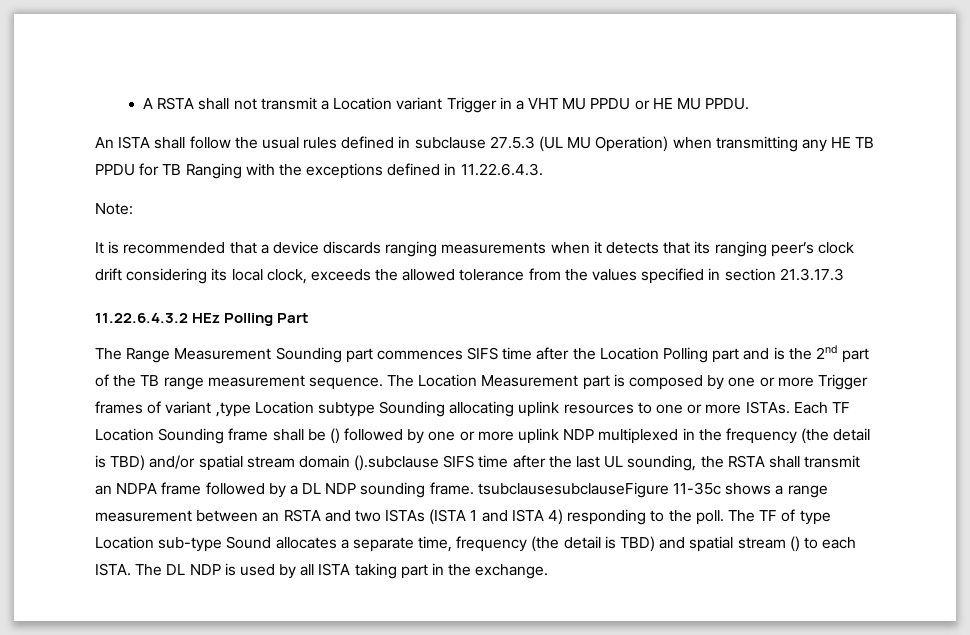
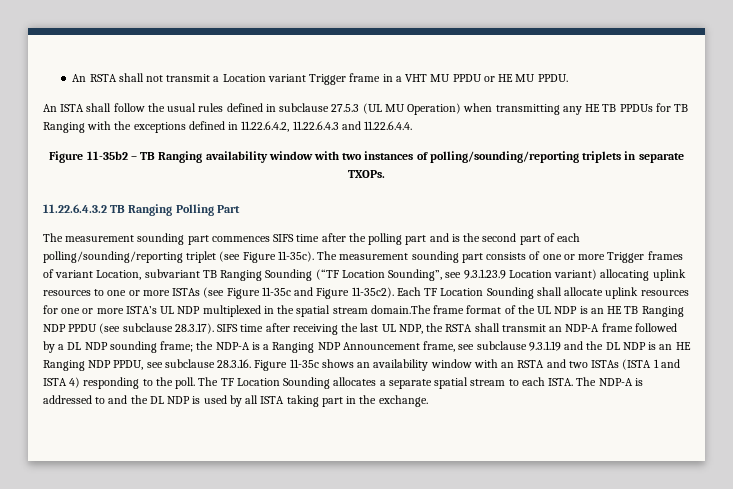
- A RSTA shall not transmit a Location variant Trigger in a VHT MU PPDU or HE MU PPDU.
+ An RSTA shall not transmit a Location variant Trigger frame in a VHT MU PPDU or HE MU PPDU.
- An ISTA shall follow the usual rules defined in subclause 27.5.3 (UL MU Operation) when transmitting any HE TB PPDU for TB Ranging with the exceptions defined in 11.22.6.4.3.
- Note:
- It is recommended that a device discards ranging measurements when it detects that its ranging peer’s clock drift considering its local clock, exceeds the allowed tolerance from the values specified in section 21.3.17.3
+ An ISTA shall follow the usual rules defined in subclause 27.5.3 (UL MU Operation) when transmitting any HE TB PPDUs for TB Ranging with the exceptions defined in 11.22.6.4.2, 11.22.6.4.3 and 11.22.6.4.4.
+ Figure 11-35b2 – TB Ranging availability window with two instances of polling/sounding/reporting triplets in separate TXOPs.
- 11.22.6.4.3.2 HEz Polling Part
+ 11.22.6.4.3.2 TB Ranging Polling Part
- The Range Measurement Sounding part commences SIFS time after the Location Polling part and is the 2nd part of the TB range measurement sequence. The Location Measurement part is composed by one or more Trigger frames of variant ,type Location subtype Sounding allocating uplink resources to one or more ISTAs. Each TF Location Sounding frame shall be () followed by one or more uplink NDP multiplexed in the frequency (the detail is TBD) and/or spatial stream domain ().subclause SIFS time after the last UL sounding, the RSTA shall transmit an NDPA frame followed by a DL NDP sounding frame. tsubclausesubclauseFigure 11-35c shows a range measurement between an RSTA and two ISTAs (ISTA 1 and ISTA 4) responding to the poll.
+ The measurement sounding part commences SIFS time after the polling part and is the second part of each polling/sounding/reporting triplet (see Figure 11-35c). The measurement sounding part consists of one or more Trigger frames of variant Location, subvariant TB Ranging Sounding (“TF Location Sounding”, see 9.3.1.23.9 Location variant) allocating uplink resources to one or more ISTAs (see Figure 11-35c and Figure 11-35c2). Each TF Location Sounding shall allocate uplink resources for one or more ISTA’s UL NDP multiplexed in the spatial stream domain.The frame format of the UL NDP is an HE TB Ranging NDP PPDU (see subclause 28.3.17). SIFS time after receiving the last UL NDP, the RSTA shall transmit an NDP-A frame followed by a DL NDP sounding frame; the NDP-A is a Ranging NDP Announcement frame, see subclause 9.3.1.19 and the DL NDP is an HE Ranging NDP PPDU, see subclause 28.3.16. Figure 11-35c shows an availability window with an RSTA and two ISTAs (ISTA 1 and ISTA 4) responding to the poll.
- The TF of type Location sub-type Sound allocates a separate time, frequency (the detail is TBD) and spatial stream () to each ISTA.
+ The TF Location Sounding allocates a separate spatial stream to each ISTA.
- The DL NDP is used by all ISTA taking part in the exchange.
+ The NDP-A is addressed to and the DL NDP is used by all ISTA taking part in the exchange.

